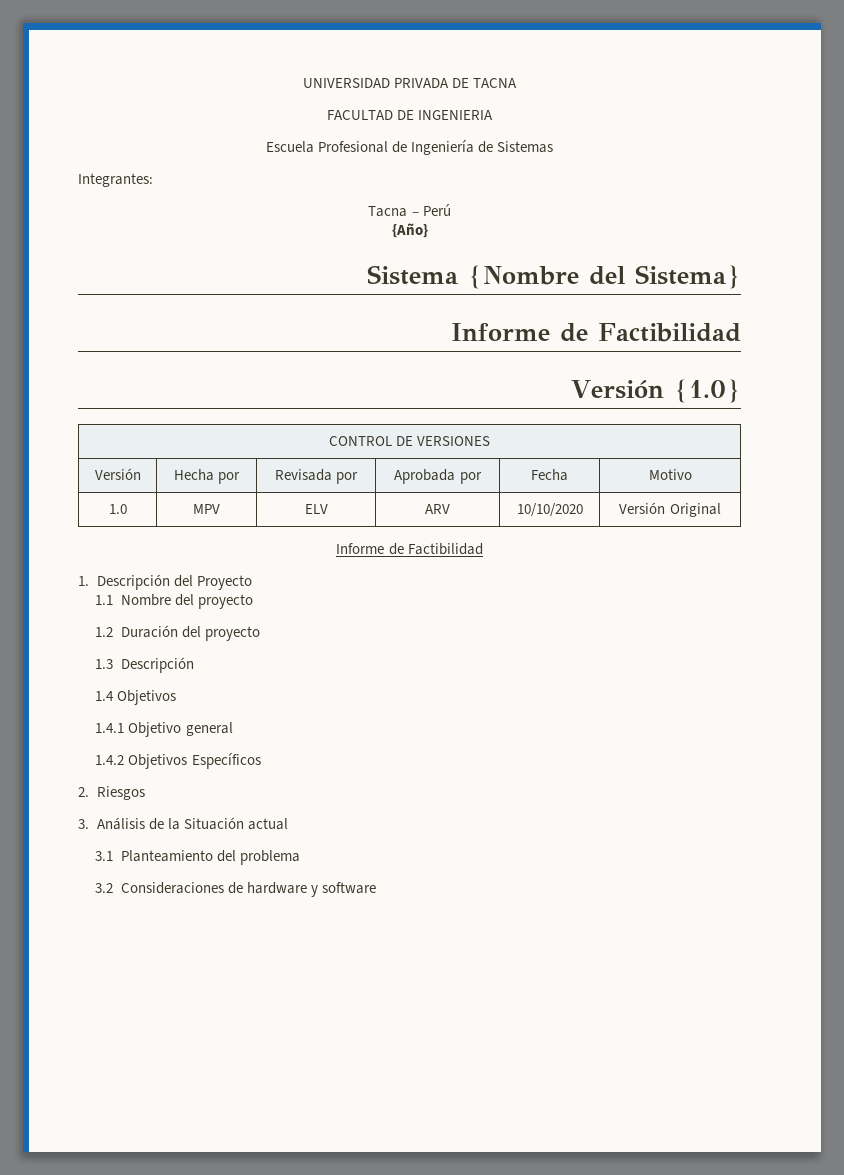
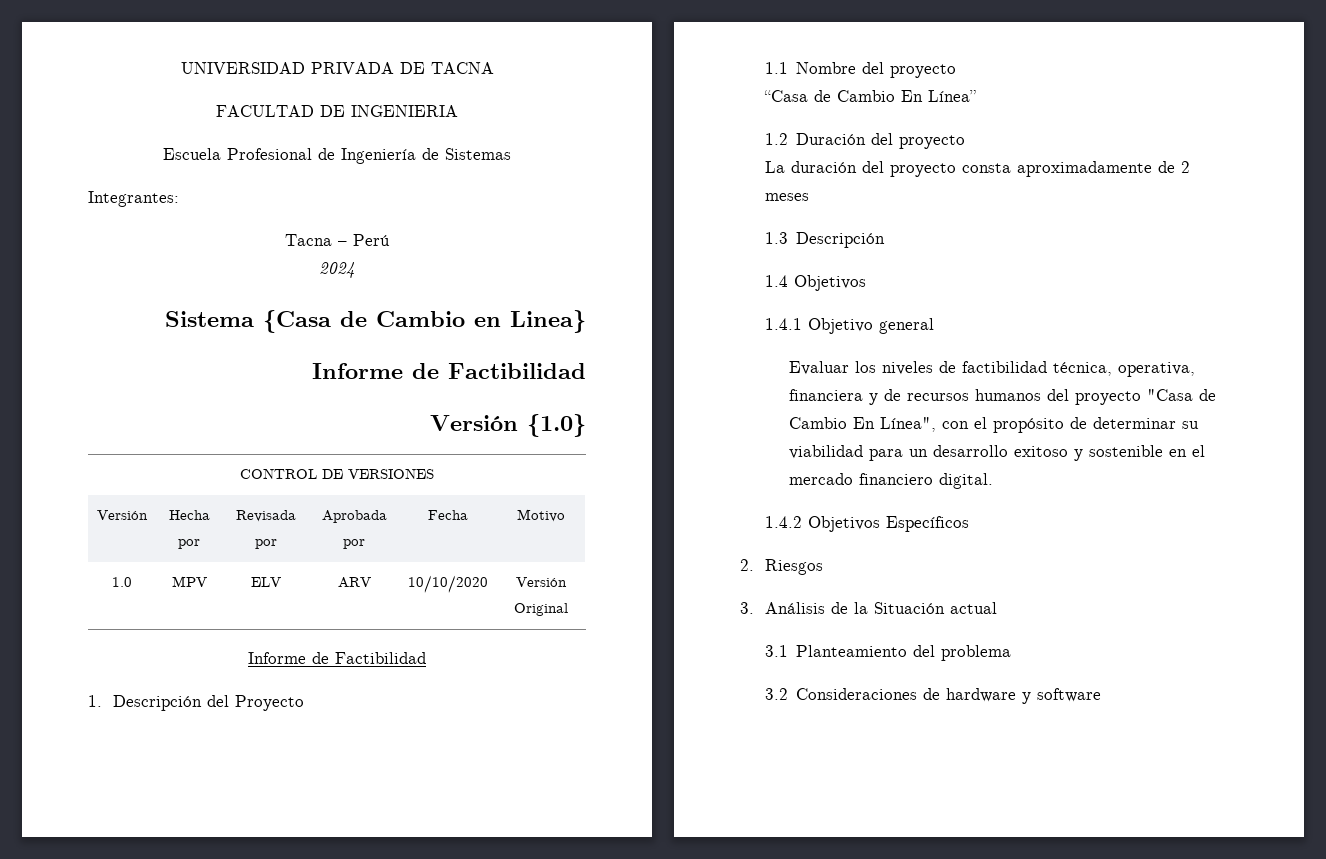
- {Año}
+ 2024
- Sistema {Nombre del Sistema}
+ Sistema {Casa de Cambio en Linea}
+ “Casa de Cambio En Línea”
+ La duración del proyecto consta aproximadamente de 2 meses
+ Evaluar los niveles de factibilidad técnica, operativa, financiera y de recursos humanos del proyecto "Casa de Cambio En Línea", con el propósito de determinar su viabilidad para un desarrollo exitoso y sostenible en el mercado financiero digital.

